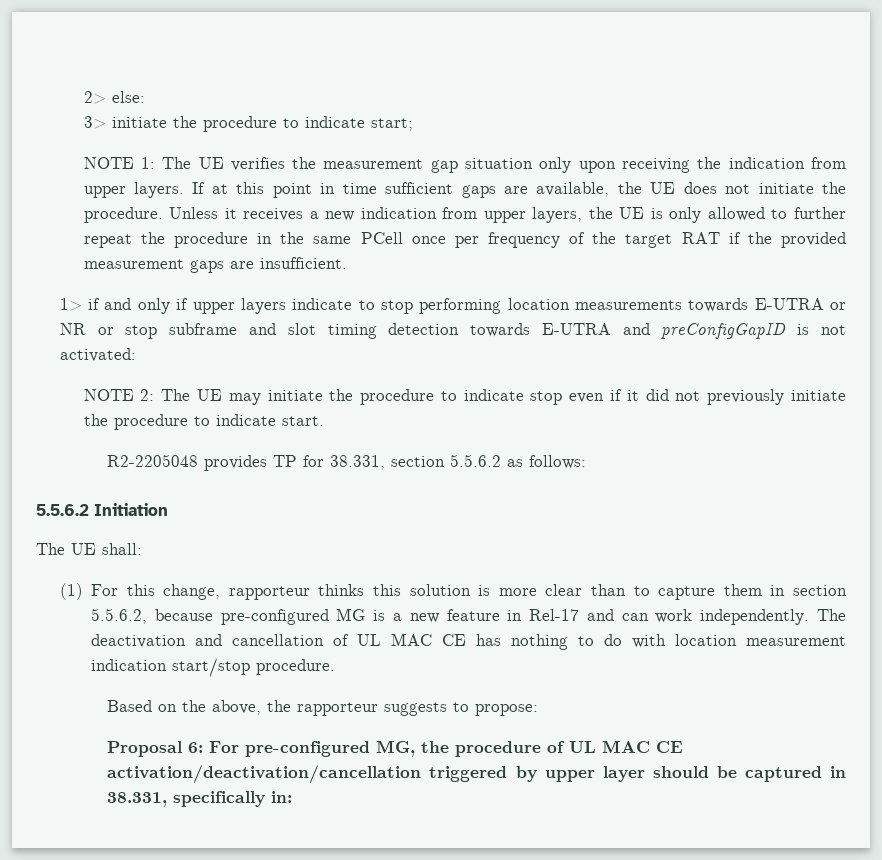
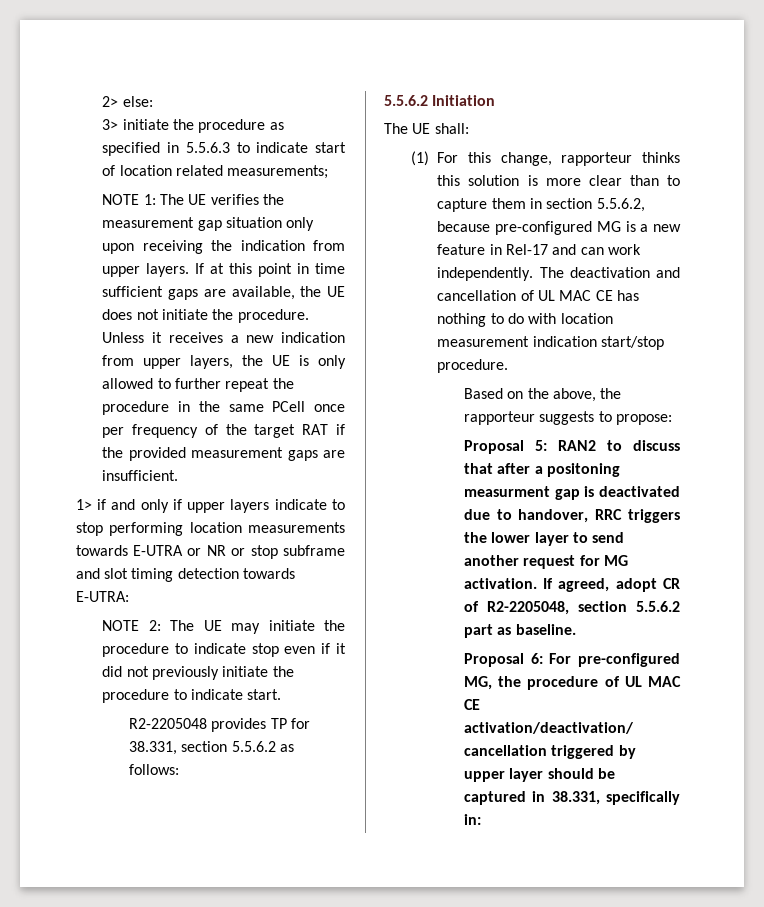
- 3> initiate the procedure to indicate start;
+ 3> initiate the procedure as specified in 5.5.6.3 to indicate start of location related measurements;
- 1> if and only if upper layers indicate to stop performing location measurements towards E-UTRA or NR or stop subframe and slot timing detection towards E-UTRA and preConfigGapID is not activated:
+ 1> if and only if upper layers indicate to stop performing location measurements towards E-UTRA or NR or stop subframe and slot timing detection towards E-UTRA:
+ Proposal 5: RAN2 to discuss that after a positoning measurment gap is deactivated due to handover, RRC triggers the lower layer to send another request for MG activation. If agreed, adopt CR of R2-2205048, section 5.5.6.2 part as baseline.

